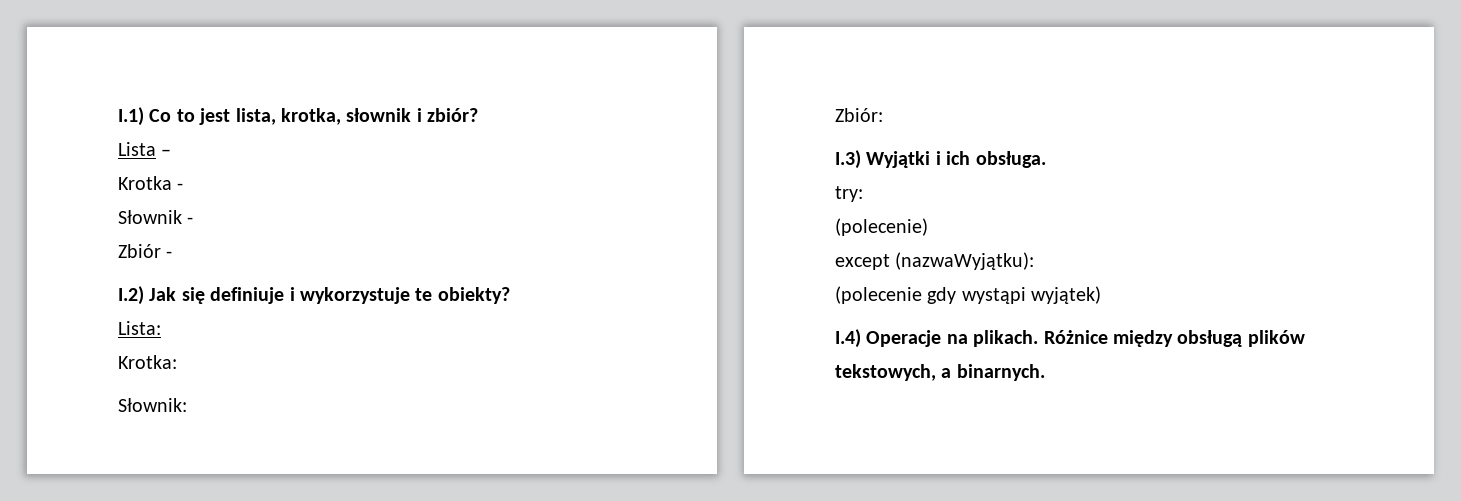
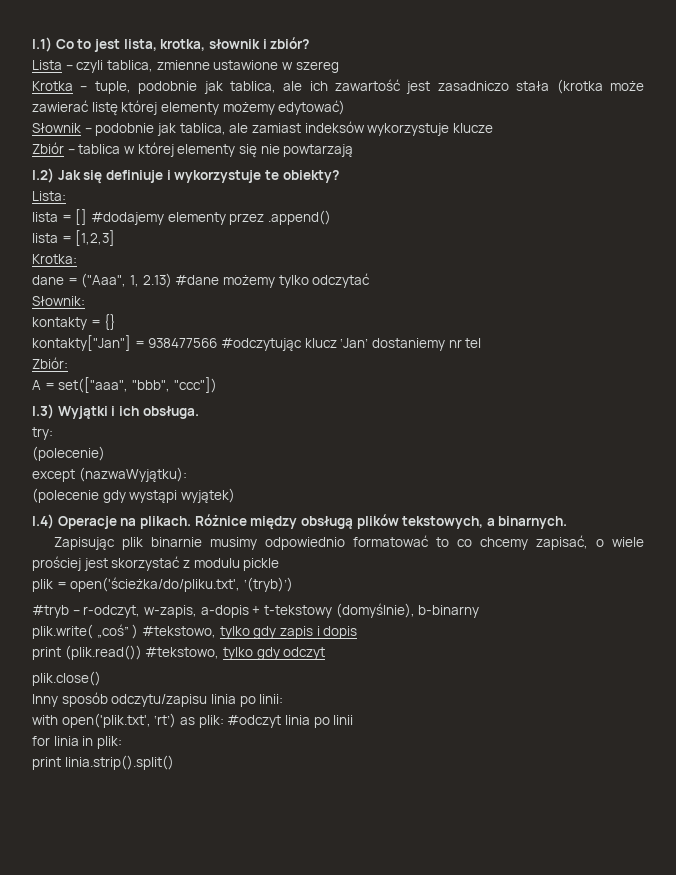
- Lista –
- Krotka -
- Słownik -
- Zbiór -
+ Lista – czyli tablica, zmienne ustawione w szereg
+ Krotka – tuple, podobnie jak tablica, ale ich zawartość jest zasadniczo stała (krotka może zawierać listę której elementy możemy edytować)
+ Słownik – podobnie jak tablica, ale zamiast indeksów wykorzystuje klucze
+ Zbiór – tablica w której elementy się nie powtarzają
+ lista = [] #dodajemy elementy przez .append()
+ lista = [1,2,3]
  Krotka:
+ dane = ("Aaa", 1, 2.13) #dane możemy tylko odczytać
  Słownik:
+ kontakty = {}
+ kontakty["Jan"] = 938477566 #odczytując klucz ‘Jan’ dostaniemy nr tel
  Zbiór:
+ A = set(["aaa", "bbb", "ccc"])
+ Zapisując plik binarnie musimy odpowiednio formatować to co chcemy zapisać, o wiele prościej jest skorzystać z modulu pickle
+ plik = open('ścieżka/do/pliku.txt', ‘(tryb)’)
+ #tryb – r-odczyt, w-zapis, a-dopis + t-tekstowy (domyślnie), b-binarny
+ plik.write( „coś” ) #tekstowo, tylko gdy zapis i dopis
+ print (plik.read()) #tekstowo, tylko gdy odczyt
+ plik.close()
+ Inny sposób odczytu/zapisu linia po linii:
+ with open('plik.txt', ‘rt’) as plik: #odczyt linia po linii
+ for linia in plik:
+ print linia.strip().split()

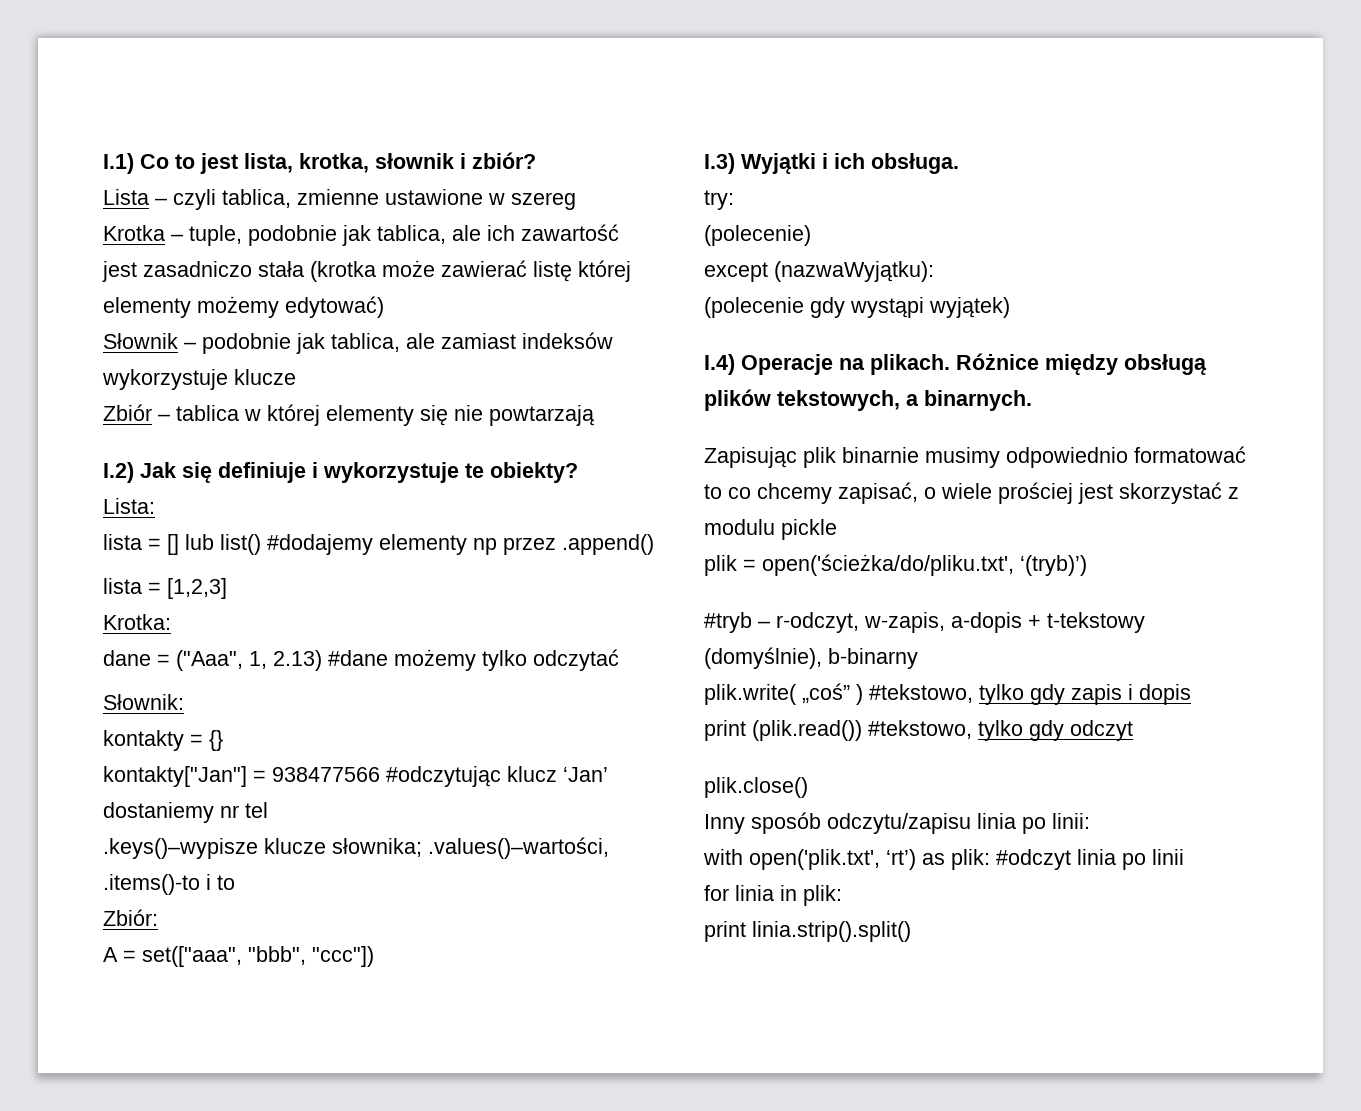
- lista = [] #dodajemy elementy przez .append()
+ lista = [] lub list() #dodajemy elementy np przez .append()
+ .keys()–wypisze klucze słownika; .values()–wartości, .items()-to i to

